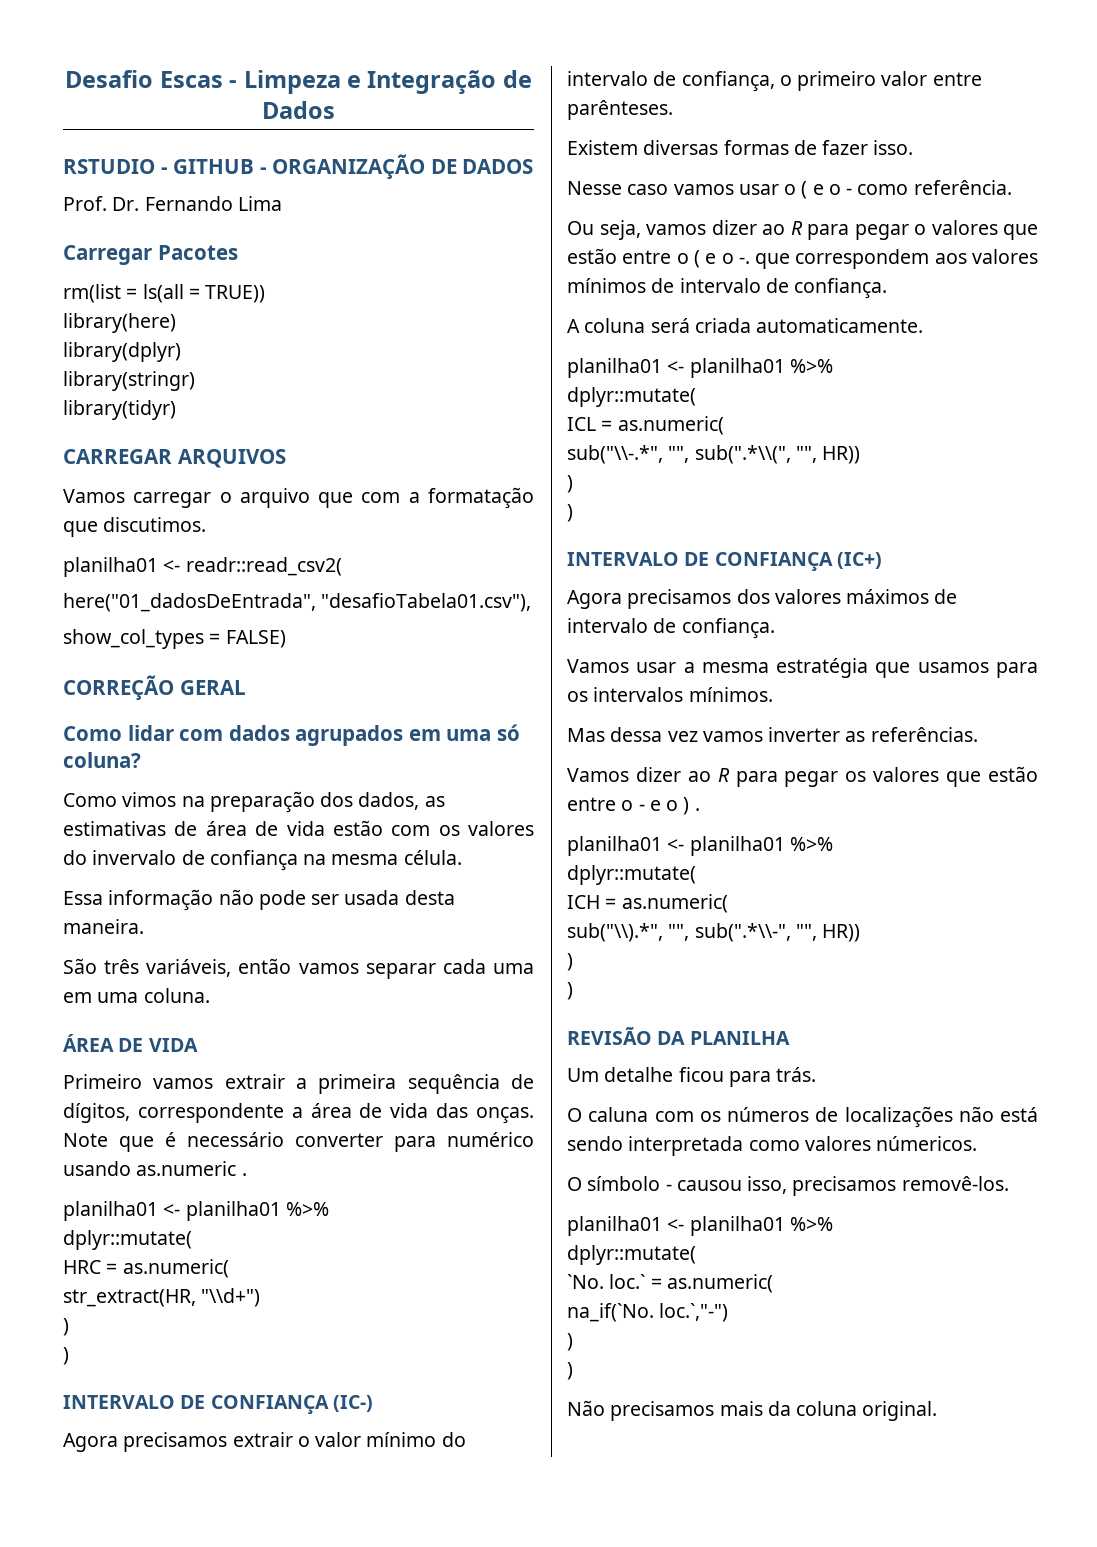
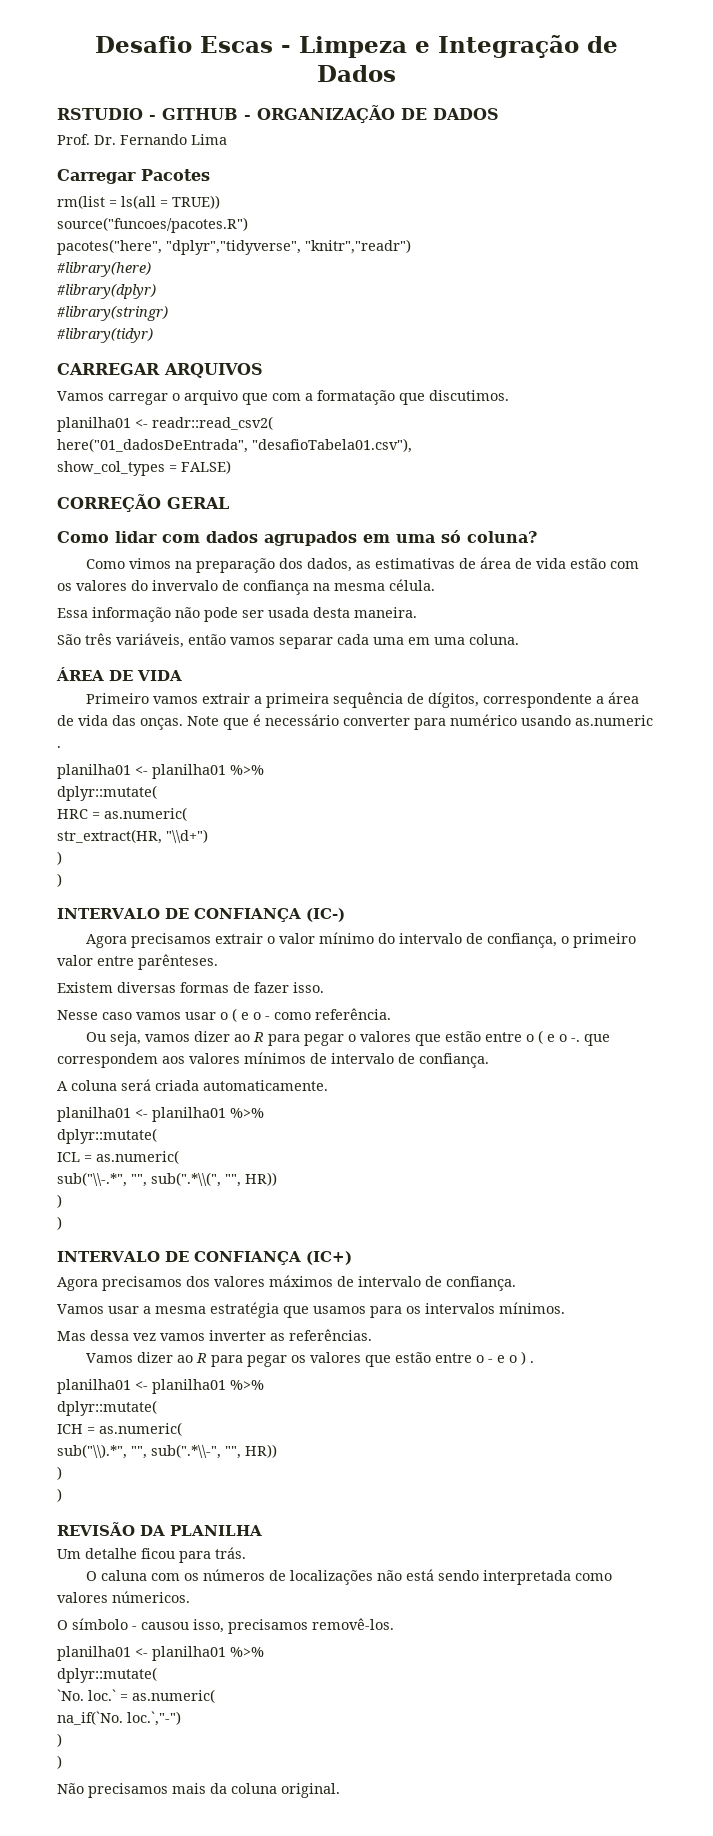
- library(here)
- library(dplyr)
- library(stringr)
- library(tidyr)
+ source("funcoes/pacotes.R")
+ pacotes("here", "dplyr","tidyverse", "knitr","readr")
+ #library(here)
+ #library(dplyr)
+ #library(stringr)
+ #library(tidyr)

